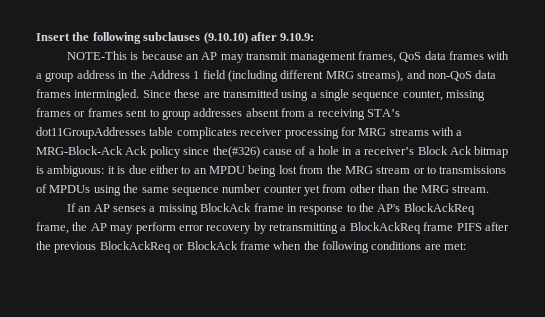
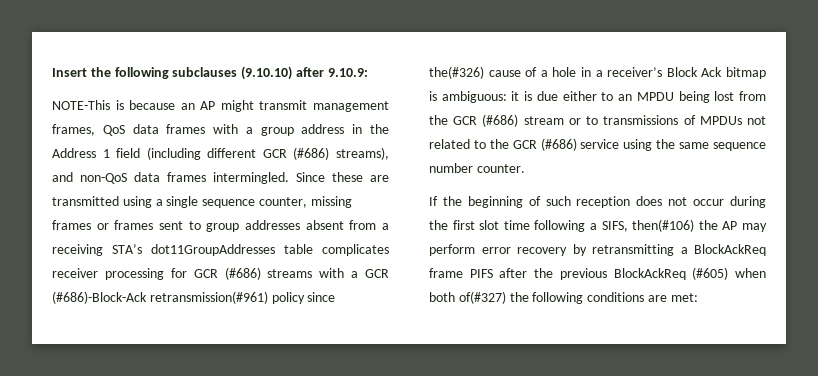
- NOTE-This is because an AP may transmit management frames, QoS data frames with a group address in the Address 1 field (including different MRG streams), and non-QoS data frames intermingled.
+ NOTE-This is because an AP might transmit management frames, QoS data frames with a group address in the Address 1 field (including different GCR (#686) streams), and non-QoS data frames intermingled.
- Since these are transmitted using a single sequence counter, missing frames or frames sent to group addresses absent from a receiving STA’s dot11GroupAddresses table complicates receiver processing for MRG streams with a MRG-Block-Ack Ack policy since the(#326) cause of a hole in a receiver’s Block Ack bitmap is ambiguous:
+ Since these are transmitted using a single sequence counter, missing frames or frames sent to group addresses absent from a receiving STA’s dot11GroupAddresses table complicates receiver processing for GCR (#686) streams with a GCR (#686)-Block-Ack retransmission(#961) policy since the(#326) cause of a hole in a receiver’s Block Ack bitmap is ambiguous:
- it is due either to an MPDU being lost from the MRG stream or to transmissions of MPDUs using the same sequence number counter yet from other than the MRG stream.
- If an AP senses a missing BlockAck frame in response to the AP's BlockAckReq frame, the AP may perform error recovery by retransmitting a BlockAckReq frame PIFS after the previous BlockAckReq or BlockAck frame when the following conditions are met:
+ it is due either to an MPDU being lost from the GCR (#686) stream or to transmissions of MPDUs not related to the GCR (#686) service using the same sequence number counter.
+ If the beginning of such reception does not occur during the first slot time following a SIFS, then(#106) the AP may perform error recovery by retransmitting a BlockAckReq frame PIFS after the previous BlockAckReq (#605) when both of(#327) the following conditions are met:

